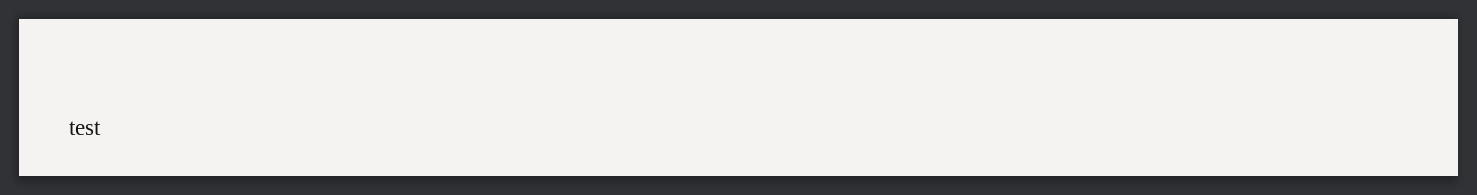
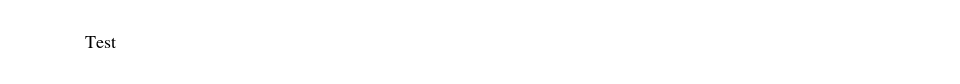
- test
+ Test

